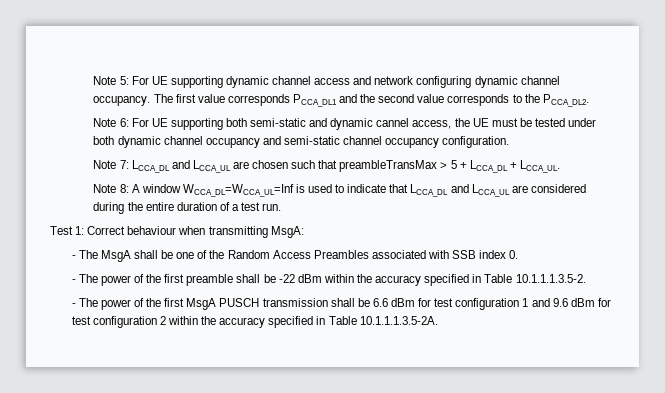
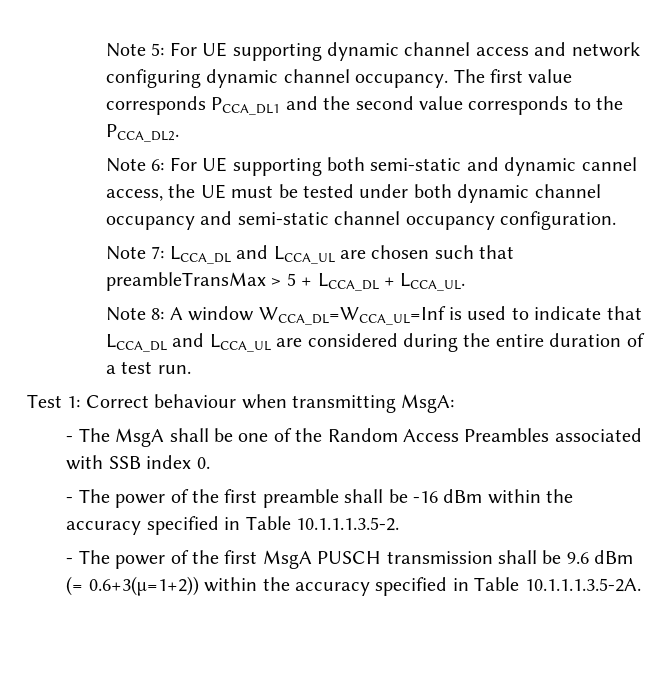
- - The power of the first preamble shall be -22 dBm within the accuracy specified in Table 10.1.1.1.3.5-2.
+ - The power of the first preamble shall be -16 dBm within the accuracy specified in Table 10.1.1.1.3.5-2.
- - The power of the first MsgA PUSCH transmission shall be 6.6 dBm for test configuration 1 and 9.6 dBm for test configuration 2 within the accuracy specified in Table 10.1.1.1.3.5-2A.
+ - The power of the first MsgA PUSCH transmission shall be 9.6 dBm (= 0.6+3(µ=1+2)) within the accuracy specified in Table 10.1.1.1.3.5-2A.

